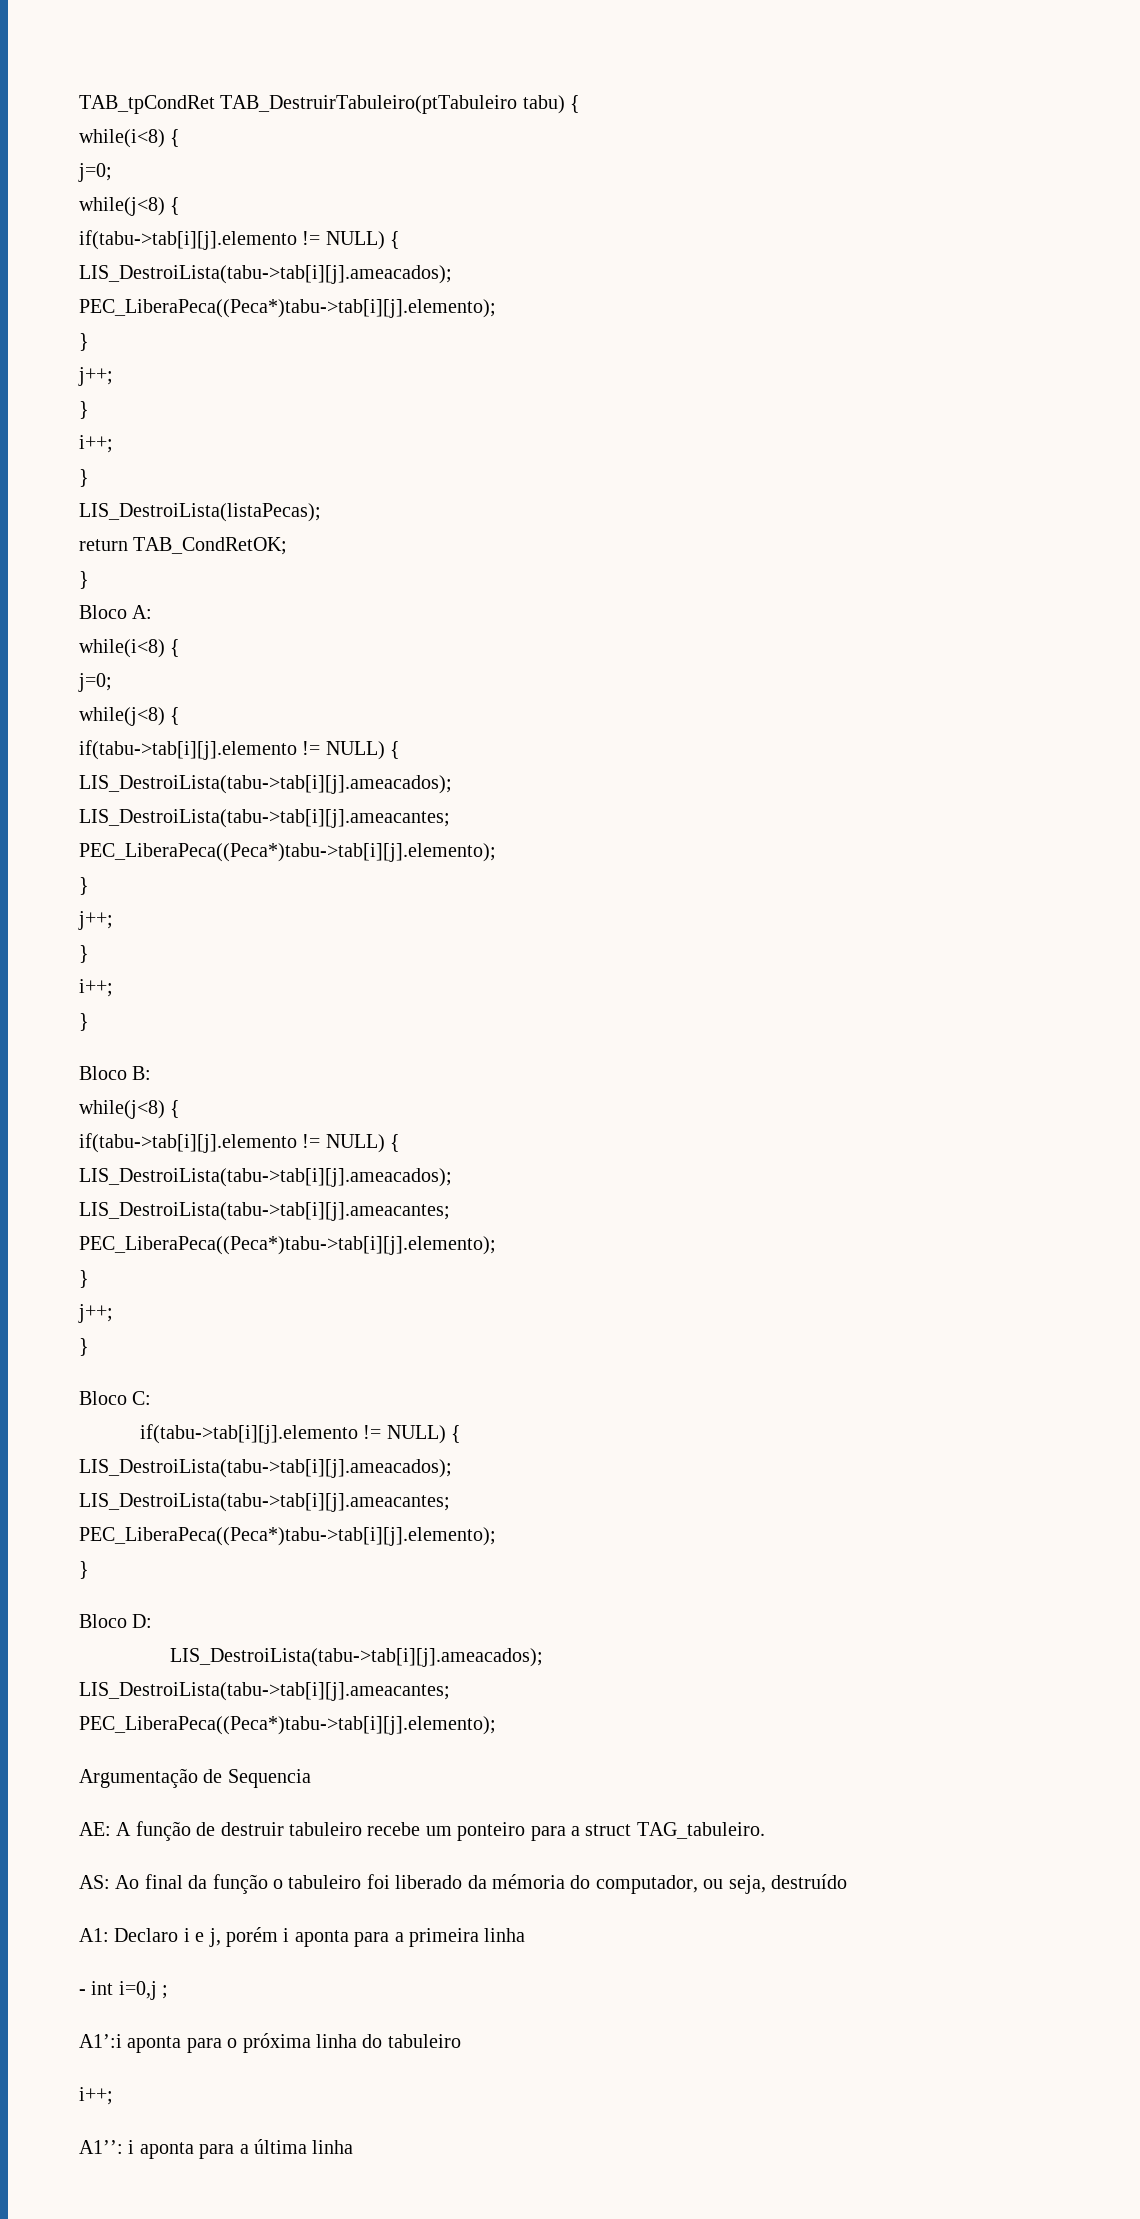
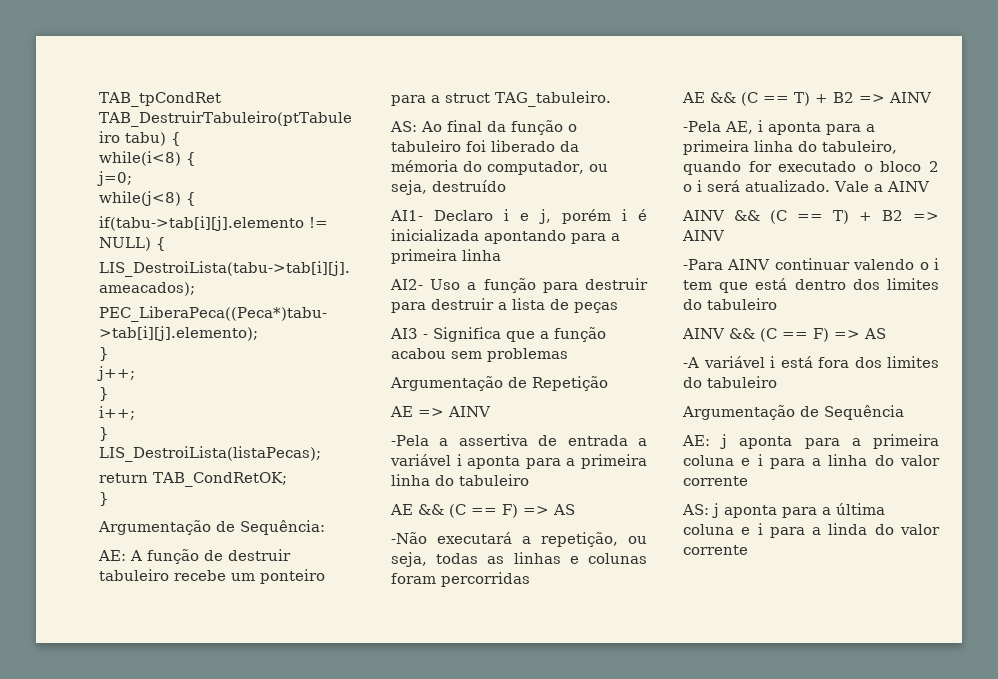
- Bloco A:
- while(i<8) {
- j=0;
- while(j<8) {
- if(tabu->tab[i][j].elemento != NULL) {
- LIS_DestroiLista(tabu->tab[i][j].ameacados);
- LIS_DestroiLista(tabu->tab[i][j].ameacantes;
- PEC_LiberaPeca((Peca*)tabu->tab[i][j].elemento);
- }
- j++;
- }
- i++;
- }
- Bloco B:
- while(j<8) {
- if(tabu->tab[i][j].elemento != NULL) {
- LIS_DestroiLista(tabu->tab[i][j].ameacados);
- LIS_DestroiLista(tabu->tab[i][j].ameacantes;
- PEC_LiberaPeca((Peca*)tabu->tab[i][j].elemento);
- }
- j++;
- }
- Bloco C:
- if(tabu->tab[i][j].elemento != NULL) {
- LIS_DestroiLista(tabu->tab[i][j].ameacados);
- LIS_DestroiLista(tabu->tab[i][j].ameacantes;
- PEC_LiberaPeca((Peca*)tabu->tab[i][j].elemento);
- }
- Bloco D:
- LIS_DestroiLista(tabu->tab[i][j].ameacados);
- LIS_DestroiLista(tabu->tab[i][j].ameacantes;
- PEC_LiberaPeca((Peca*)tabu->tab[i][j].elemento);
- Argumentação de Sequencia
+ Argumentação de Sequência:
- A1: Declaro i e j, porém i aponta para a primeira linha
- - int i=0,j ;
- A1’:i aponta para o próxima linha do tabuleiro
- i++;
- A1’’: i aponta para a última linha
+ AI1- Declaro i e j, porém i é inicializada apontando para a primeira linha
+ AI2- Uso a função para destruir para destruir a lista de peças
+ AI3 - Significa que a função acabou sem problemas
+ Argumentação de Repetição
+ AE => AINV
+ -Pela a assertiva de entrada a variável i aponta para a primeira linha do tabuleiro
+ AE && (C == F) => AS
+ -Não executará a repetição, ou seja, todas as linhas e colunas foram percorridas
+ AE && (C == T) + B2 => AINV
+ -Pela AE, i aponta para a primeira linha do tabuleiro, quando for executado o bloco 2 o i será atualizado. Vale a AINV
+ AINV && (C == T) + B2 => AINV
+ -Para AINV continuar valendo o i tem que está dentro dos limites do tabuleiro
+ AINV && (C == F) => AS
+ -A variável i está fora dos limites do tabuleiro
+ Argumentação de Sequência
+ AE: j aponta para a primeira coluna e i para a linha do valor corrente
+ AS: j aponta para a última coluna e i para a linda do valor corrente

